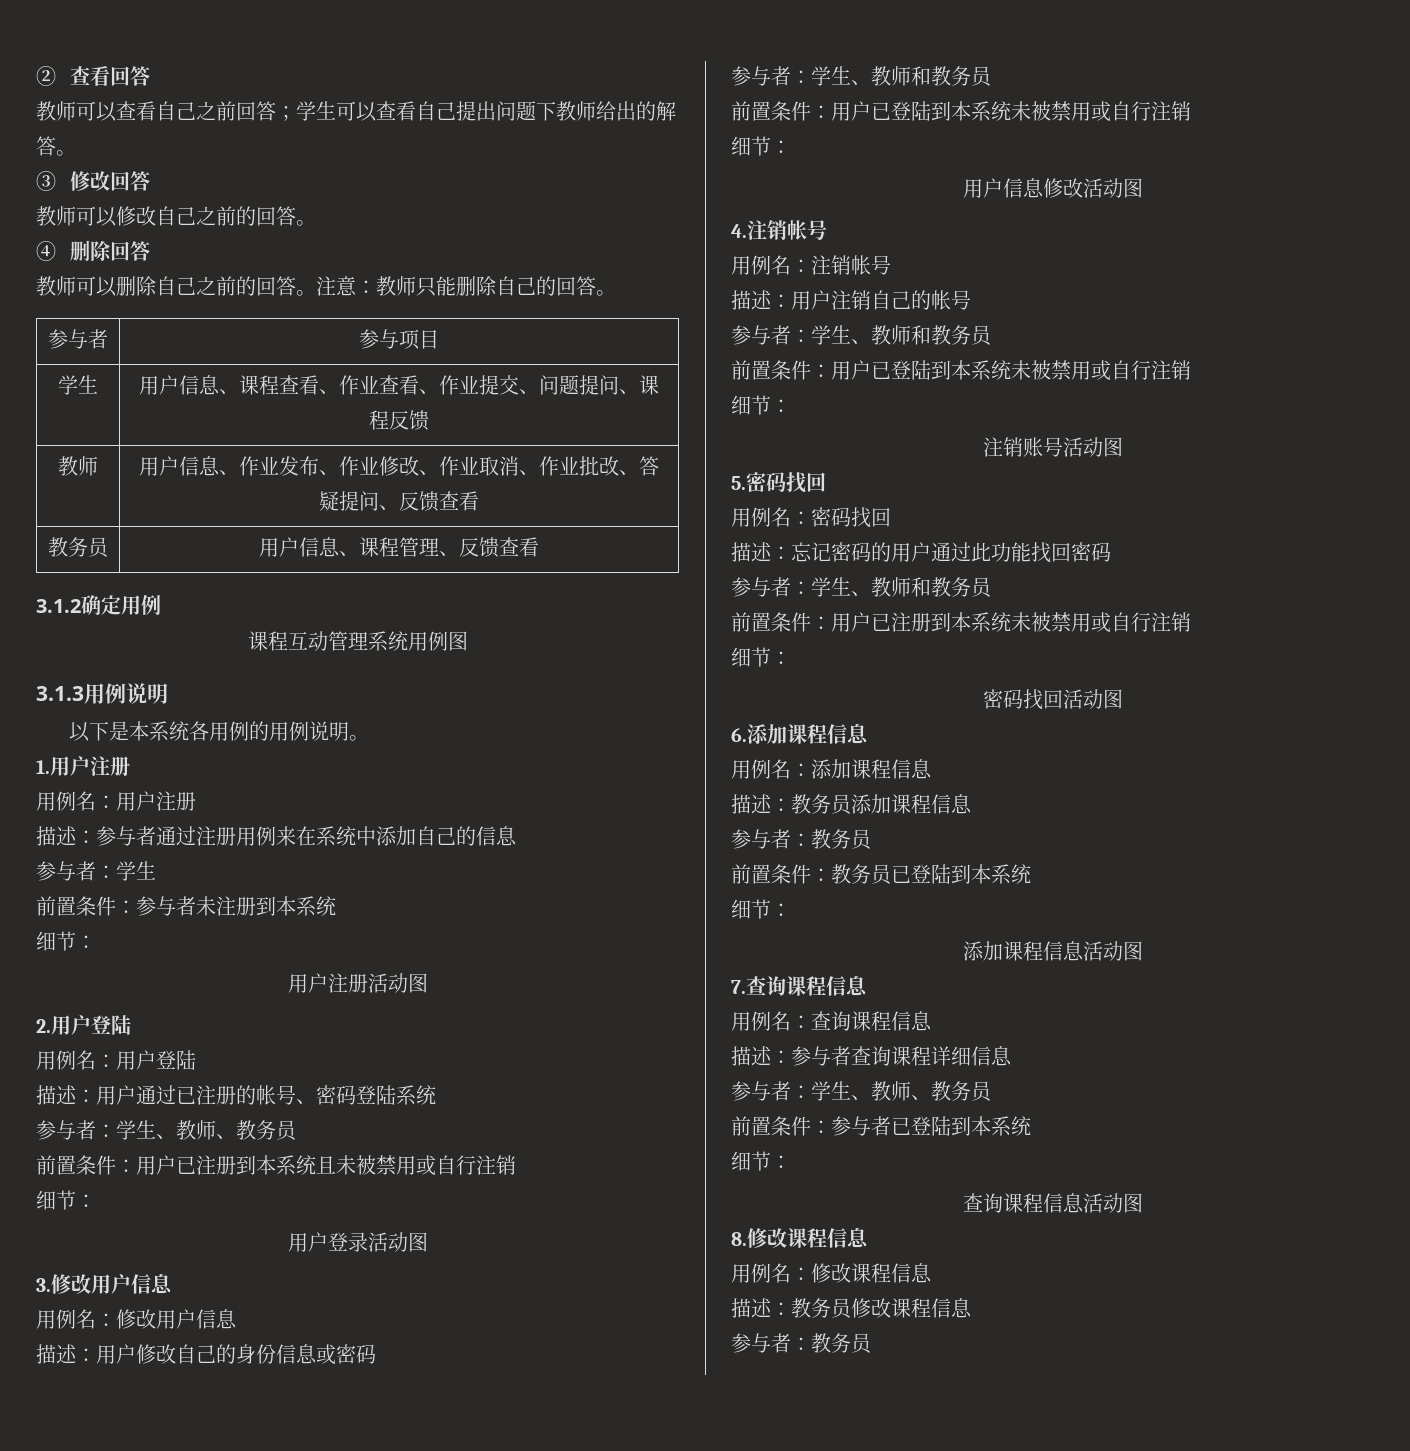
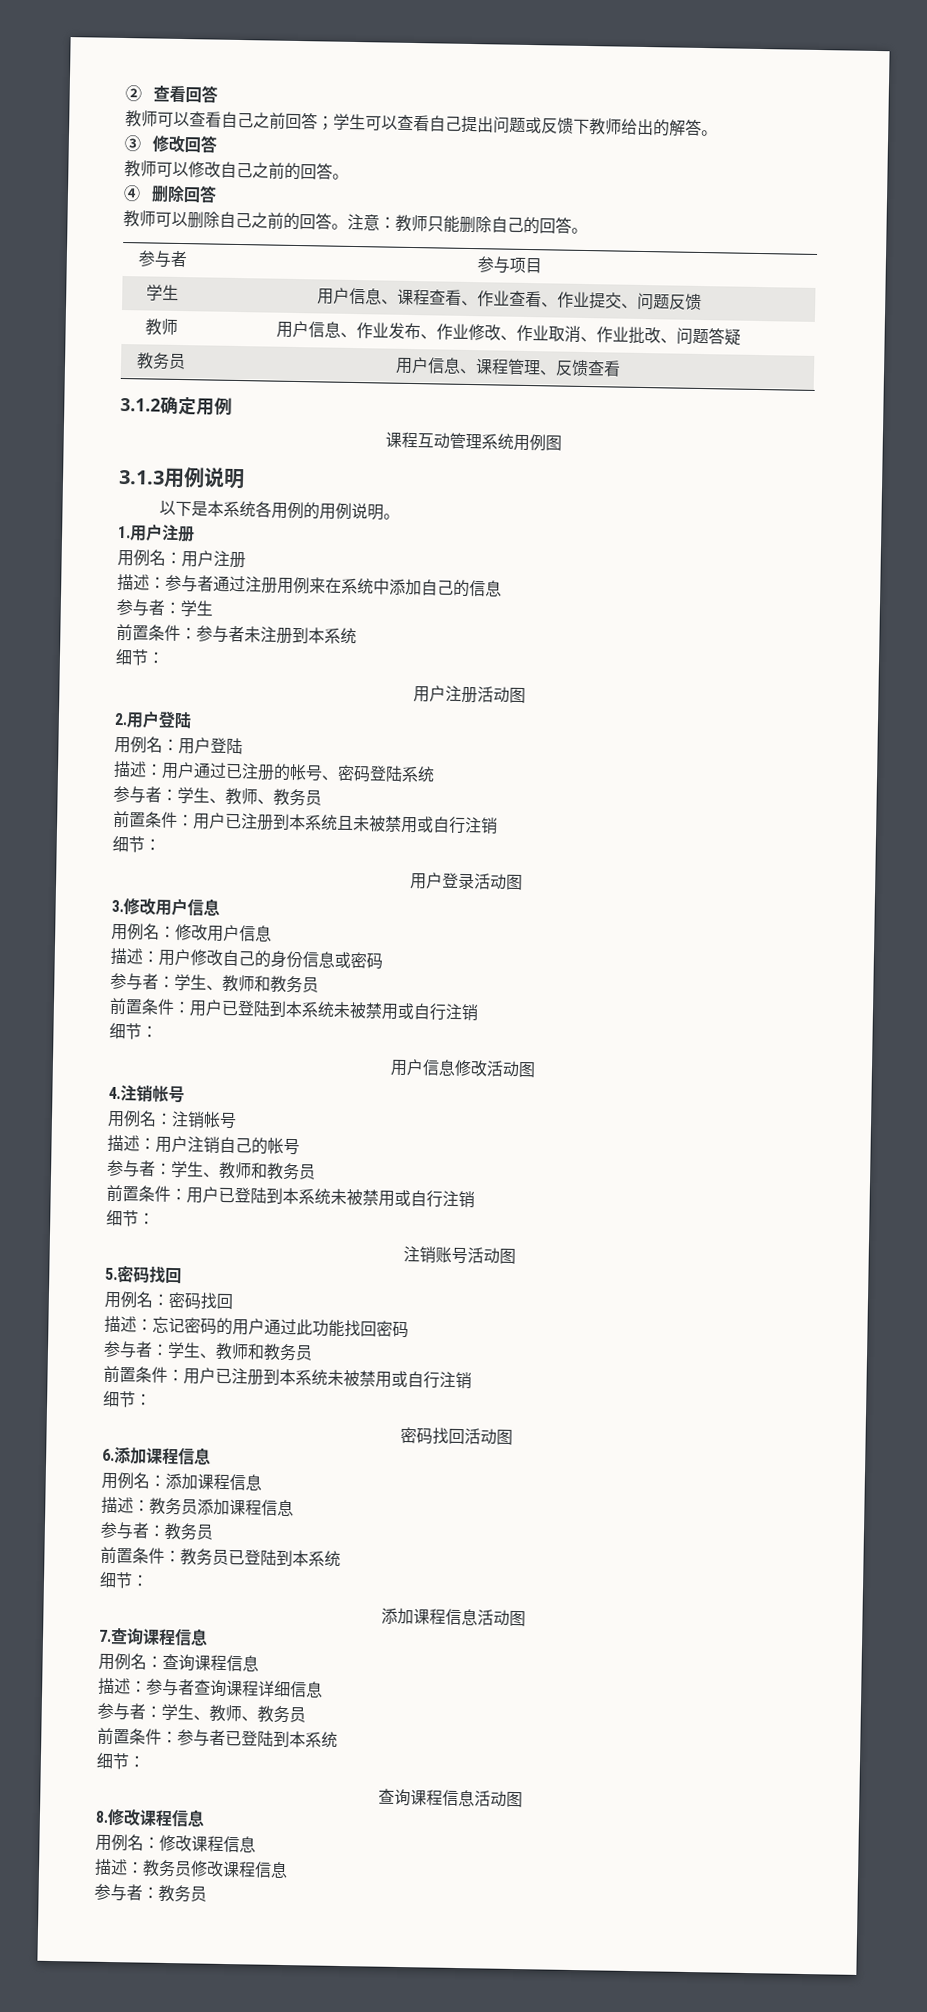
- 教师可以查看自己之前回答；学生可以查看自己提出问题下教师给出的解答。
+ 教师可以查看自己之前回答；学生可以查看自己提出问题或反馈下教师给出的解答。
- 学生 | 用户信息、课程查看、作业查看、作业提交、问题提问、课程反馈
+ 学生 | 用户信息、课程查看、作业查看、作业提交、问题反馈
- 教师 | 用户信息、作业发布、作业修改、作业取消、作业批改、答疑提问、反馈查看
+ 教师 | 用户信息、作业发布、作业修改、作业取消、作业批改、问题答疑

